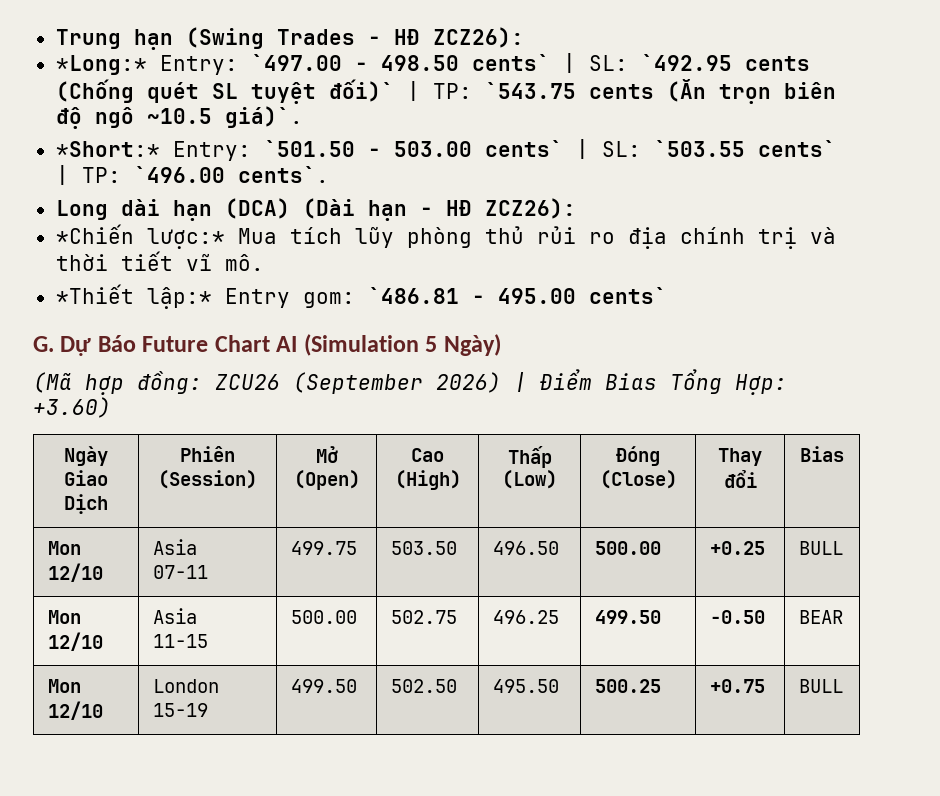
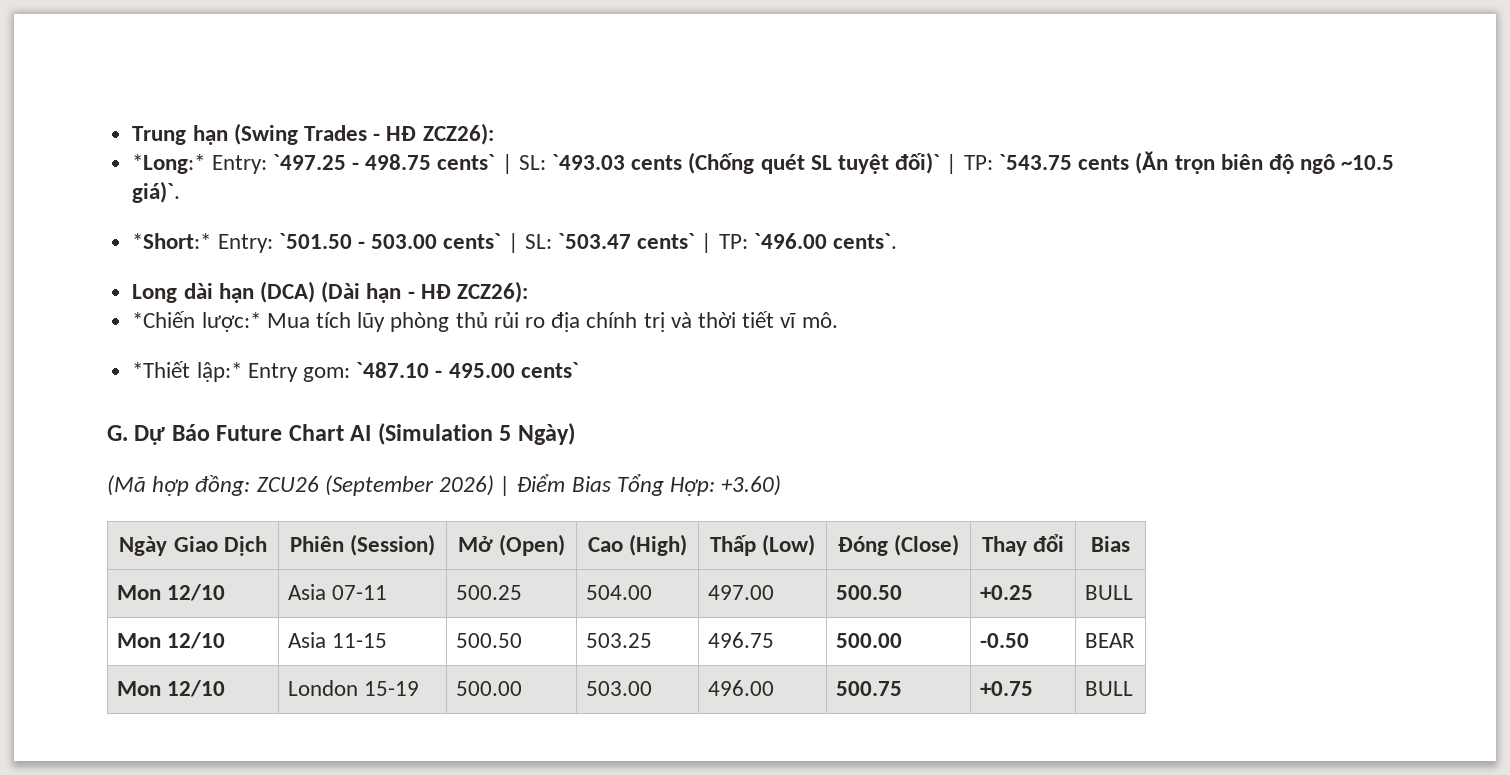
- *Long:* Entry: `497.00 - 498.50 cents` | SL: `492.95 cents (Chống quét SL tuyệt đối)` | TP: `543.75 cents (Ăn trọn biên độ ngô ~10.5 giá)`.
+ *Long:* Entry: `497.25 - 498.75 cents` | SL: `493.03 cents (Chống quét SL tuyệt đối)` | TP: `543.75 cents (Ăn trọn biên độ ngô ~10.5 giá)`.
- *Short:* Entry: `501.50 - 503.00 cents` | SL: `503.55 cents` | TP: `496.00 cents`.
+ *Short:* Entry: `501.50 - 503.00 cents` | SL: `503.47 cents` | TP: `496.00 cents`.
- *Thiết lập:* Entry gom: `486.81 - 495.00 cents`
+ *Thiết lập:* Entry gom: `487.10 - 495.00 cents`
- Mon 12/10 | Asia 07-11 | 499.75 | 503.50 | 496.50 | 500.00 | +0.25 | BULL
+ Mon 12/10 | Asia 07-11 | 500.25 | 504.00 | 497.00 | 500.50 | +0.25 | BULL
- Mon 12/10 | Asia 11-15 | 500.00 | 502.75 | 496.25 | 499.50 | -0.50 | BEAR
+ Mon 12/10 | Asia 11-15 | 500.50 | 503.25 | 496.75 | 500.00 | -0.50 | BEAR
- Mon 12/10 | London 15-19 | 499.50 | 502.50 | 495.50 | 500.25 | +0.75 | BULL
+ Mon 12/10 | London 15-19 | 500.00 | 503.00 | 496.00 | 500.75 | +0.75 | BULL

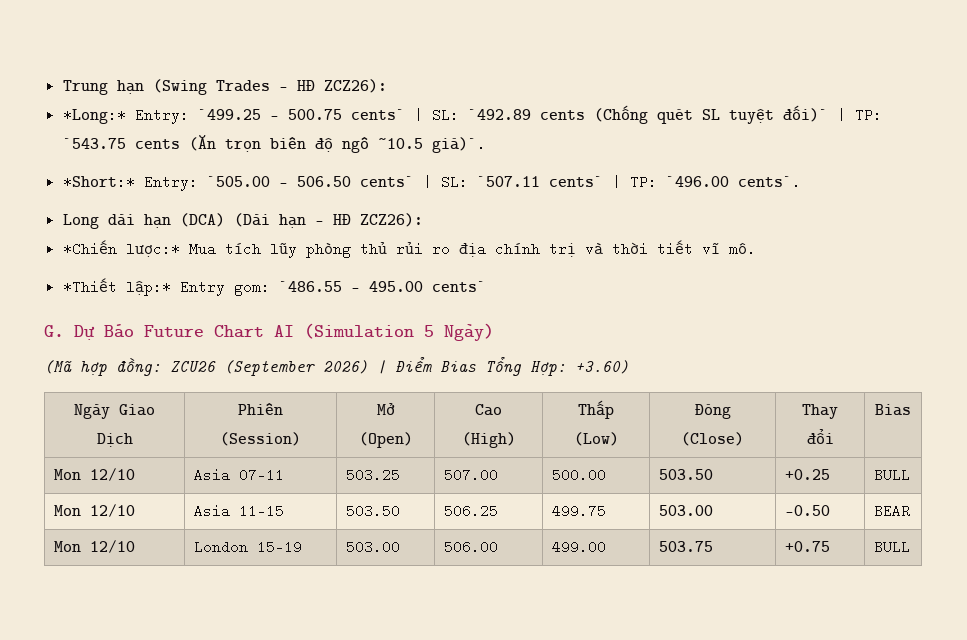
- *Long:* Entry: `497.25 - 498.75 cents` | SL: `493.03 cents (Chống quét SL tuyệt đối)` | TP: `543.75 cents (Ăn trọn biên độ ngô ~10.5 giá)`.
+ *Long:* Entry: `499.25 - 500.75 cents` | SL: `492.89 cents (Chống quét SL tuyệt đối)` | TP: `543.75 cents (Ăn trọn biên độ ngô ~10.5 giá)`.
- *Short:* Entry: `501.50 - 503.00 cents` | SL: `503.47 cents` | TP: `496.00 cents`.
+ *Short:* Entry: `505.00 - 506.50 cents` | SL: `507.11 cents` | TP: `496.00 cents`.
- *Thiết lập:* Entry gom: `487.10 - 495.00 cents`
+ *Thiết lập:* Entry gom: `486.55 - 495.00 cents`
- Mon 12/10 | Asia 07-11 | 500.25 | 504.00 | 497.00 | 500.50 | +0.25 | BULL
+ Mon 12/10 | Asia 07-11 | 503.25 | 507.00 | 500.00 | 503.50 | +0.25 | BULL
- Mon 12/10 | Asia 11-15 | 500.50 | 503.25 | 496.75 | 500.00 | -0.50 | BEAR
+ Mon 12/10 | Asia 11-15 | 503.50 | 506.25 | 499.75 | 503.00 | -0.50 | BEAR
- Mon 12/10 | London 15-19 | 500.00 | 503.00 | 496.00 | 500.75 | +0.75 | BULL
+ Mon 12/10 | London 15-19 | 503.00 | 506.00 | 499.00 | 503.75 | +0.75 | BULL

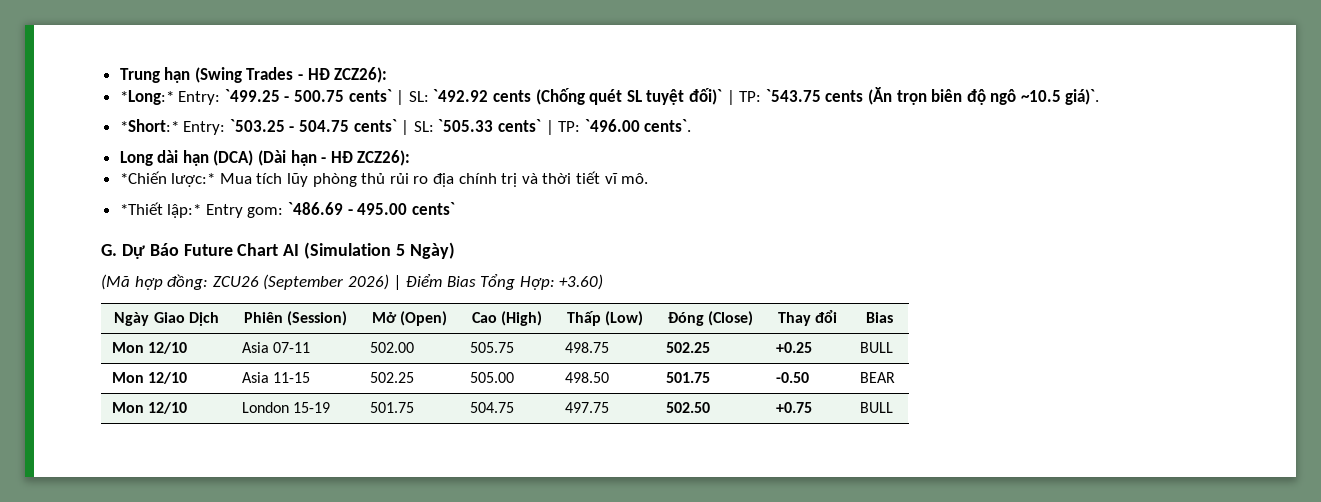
- *Long:* Entry: `499.25 - 500.75 cents` | SL: `492.89 cents (Chống quét SL tuyệt đối)` | TP: `543.75 cents (Ăn trọn biên độ ngô ~10.5 giá)`.
+ *Long:* Entry: `499.25 - 500.75 cents` | SL: `492.92 cents (Chống quét SL tuyệt đối)` | TP: `543.75 cents (Ăn trọn biên độ ngô ~10.5 giá)`.
- *Short:* Entry: `505.00 - 506.50 cents` | SL: `507.11 cents` | TP: `496.00 cents`.
+ *Short:* Entry: `503.25 - 504.75 cents` | SL: `505.33 cents` | TP: `496.00 cents`.
- *Thiết lập:* Entry gom: `486.55 - 495.00 cents`
+ *Thiết lập:* Entry gom: `486.69 - 495.00 cents`
- Mon 12/10 | Asia 07-11 | 503.25 | 507.00 | 500.00 | 503.50 | +0.25 | BULL
+ Mon 12/10 | Asia 07-11 | 502.00 | 505.75 | 498.75 | 502.25 | +0.25 | BULL
- Mon 12/10 | Asia 11-15 | 503.50 | 506.25 | 499.75 | 503.00 | -0.50 | BEAR
+ Mon 12/10 | Asia 11-15 | 502.25 | 505.00 | 498.50 | 501.75 | -0.50 | BEAR
- Mon 12/10 | London 15-19 | 503.00 | 506.00 | 499.00 | 503.75 | +0.75 | BULL
+ Mon 12/10 | London 15-19 | 501.75 | 504.75 | 497.75 | 502.50 | +0.75 | BULL

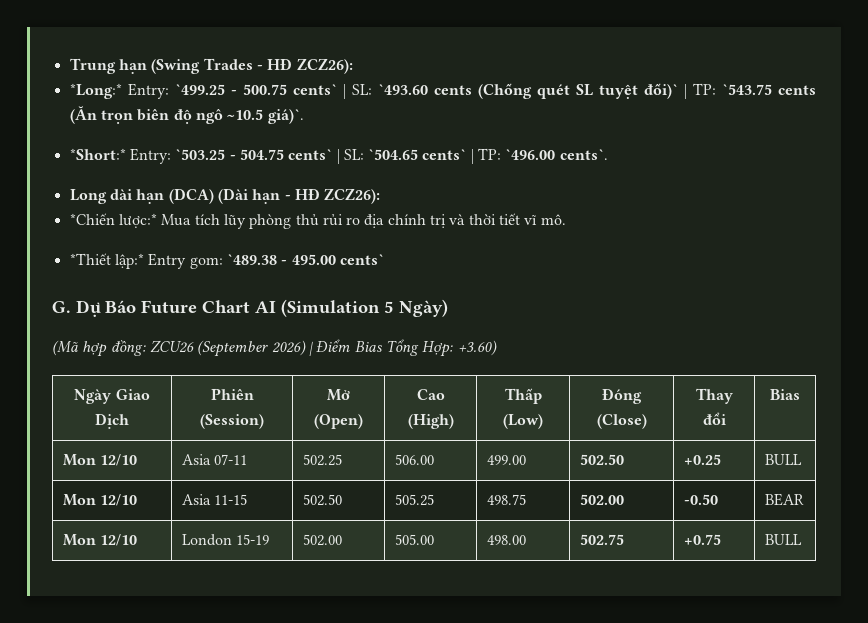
- *Long:* Entry: `499.25 - 500.75 cents` | SL: `492.92 cents (Chống quét SL tuyệt đối)` | TP: `543.75 cents (Ăn trọn biên độ ngô ~10.5 giá)`.
+ *Long:* Entry: `499.25 - 500.75 cents` | SL: `493.60 cents (Chống quét SL tuyệt đối)` | TP: `543.75 cents (Ăn trọn biên độ ngô ~10.5 giá)`.
- *Short:* Entry: `503.25 - 504.75 cents` | SL: `505.33 cents` | TP: `496.00 cents`.
+ *Short:* Entry: `503.25 - 504.75 cents` | SL: `504.65 cents` | TP: `496.00 cents`.
- *Thiết lập:* Entry gom: `486.69 - 495.00 cents`
+ *Thiết lập:* Entry gom: `489.38 - 495.00 cents`
- Mon 12/10 | Asia 07-11 | 502.00 | 505.75 | 498.75 | 502.25 | +0.25 | BULL
+ Mon 12/10 | Asia 07-11 | 502.25 | 506.00 | 499.00 | 502.50 | +0.25 | BULL
- Mon 12/10 | Asia 11-15 | 502.25 | 505.00 | 498.50 | 501.75 | -0.50 | BEAR
+ Mon 12/10 | Asia 11-15 | 502.50 | 505.25 | 498.75 | 502.00 | -0.50 | BEAR
- Mon 12/10 | London 15-19 | 501.75 | 504.75 | 497.75 | 502.50 | +0.75 | BULL
+ Mon 12/10 | London 15-19 | 502.00 | 505.00 | 498.00 | 502.75 | +0.75 | BULL

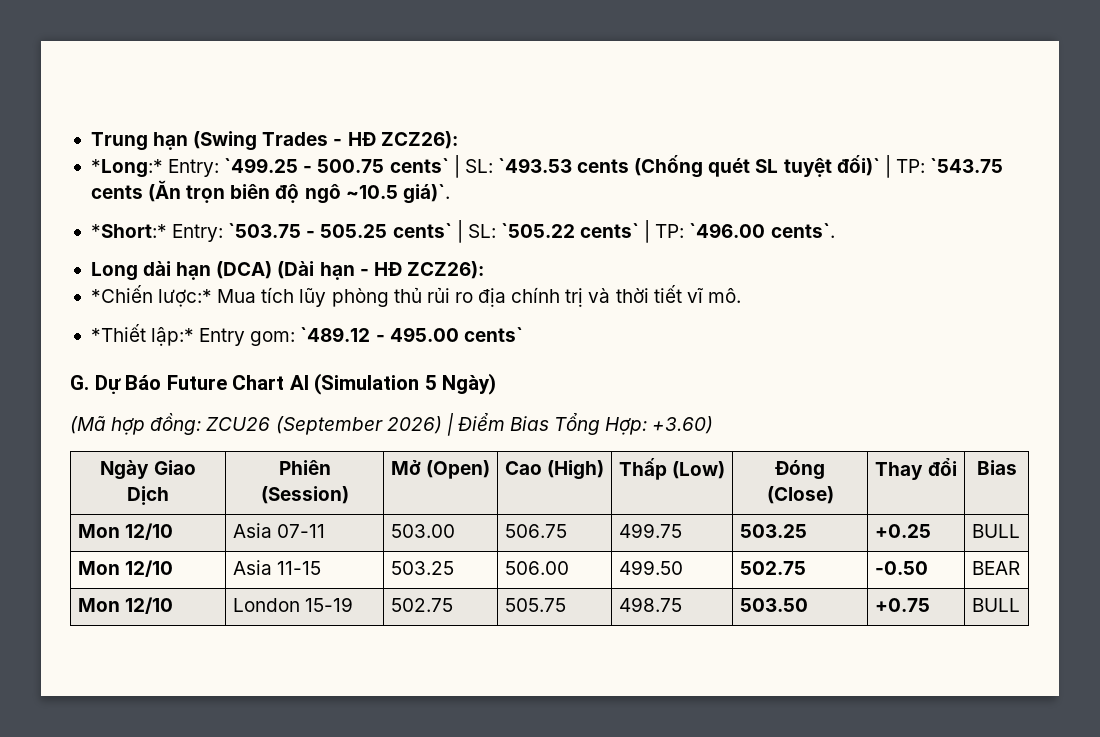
- *Long:* Entry: `499.25 - 500.75 cents` | SL: `493.60 cents (Chống quét SL tuyệt đối)` | TP: `543.75 cents (Ăn trọn biên độ ngô ~10.5 giá)`.
+ *Long:* Entry: `499.25 - 500.75 cents` | SL: `493.53 cents (Chống quét SL tuyệt đối)` | TP: `543.75 cents (Ăn trọn biên độ ngô ~10.5 giá)`.
- *Short:* Entry: `503.25 - 504.75 cents` | SL: `504.65 cents` | TP: `496.00 cents`.
+ *Short:* Entry: `503.75 - 505.25 cents` | SL: `505.22 cents` | TP: `496.00 cents`.
- *Thiết lập:* Entry gom: `489.38 - 495.00 cents`
+ *Thiết lập:* Entry gom: `489.12 - 495.00 cents`
- Mon 12/10 | Asia 07-11 | 502.25 | 506.00 | 499.00 | 502.50 | +0.25 | BULL
+ Mon 12/10 | Asia 07-11 | 503.00 | 506.75 | 499.75 | 503.25 | +0.25 | BULL
- Mon 12/10 | Asia 11-15 | 502.50 | 505.25 | 498.75 | 502.00 | -0.50 | BEAR
+ Mon 12/10 | Asia 11-15 | 503.25 | 506.00 | 499.50 | 502.75 | -0.50 | BEAR
- Mon 12/10 | London 15-19 | 502.00 | 505.00 | 498.00 | 502.75 | +0.75 | BULL
+ Mon 12/10 | London 15-19 | 502.75 | 505.75 | 498.75 | 503.50 | +0.75 | BULL

